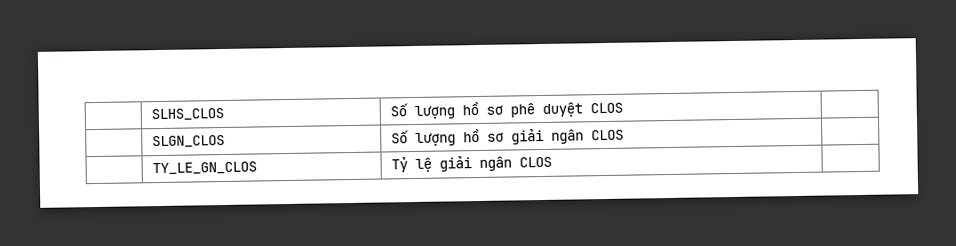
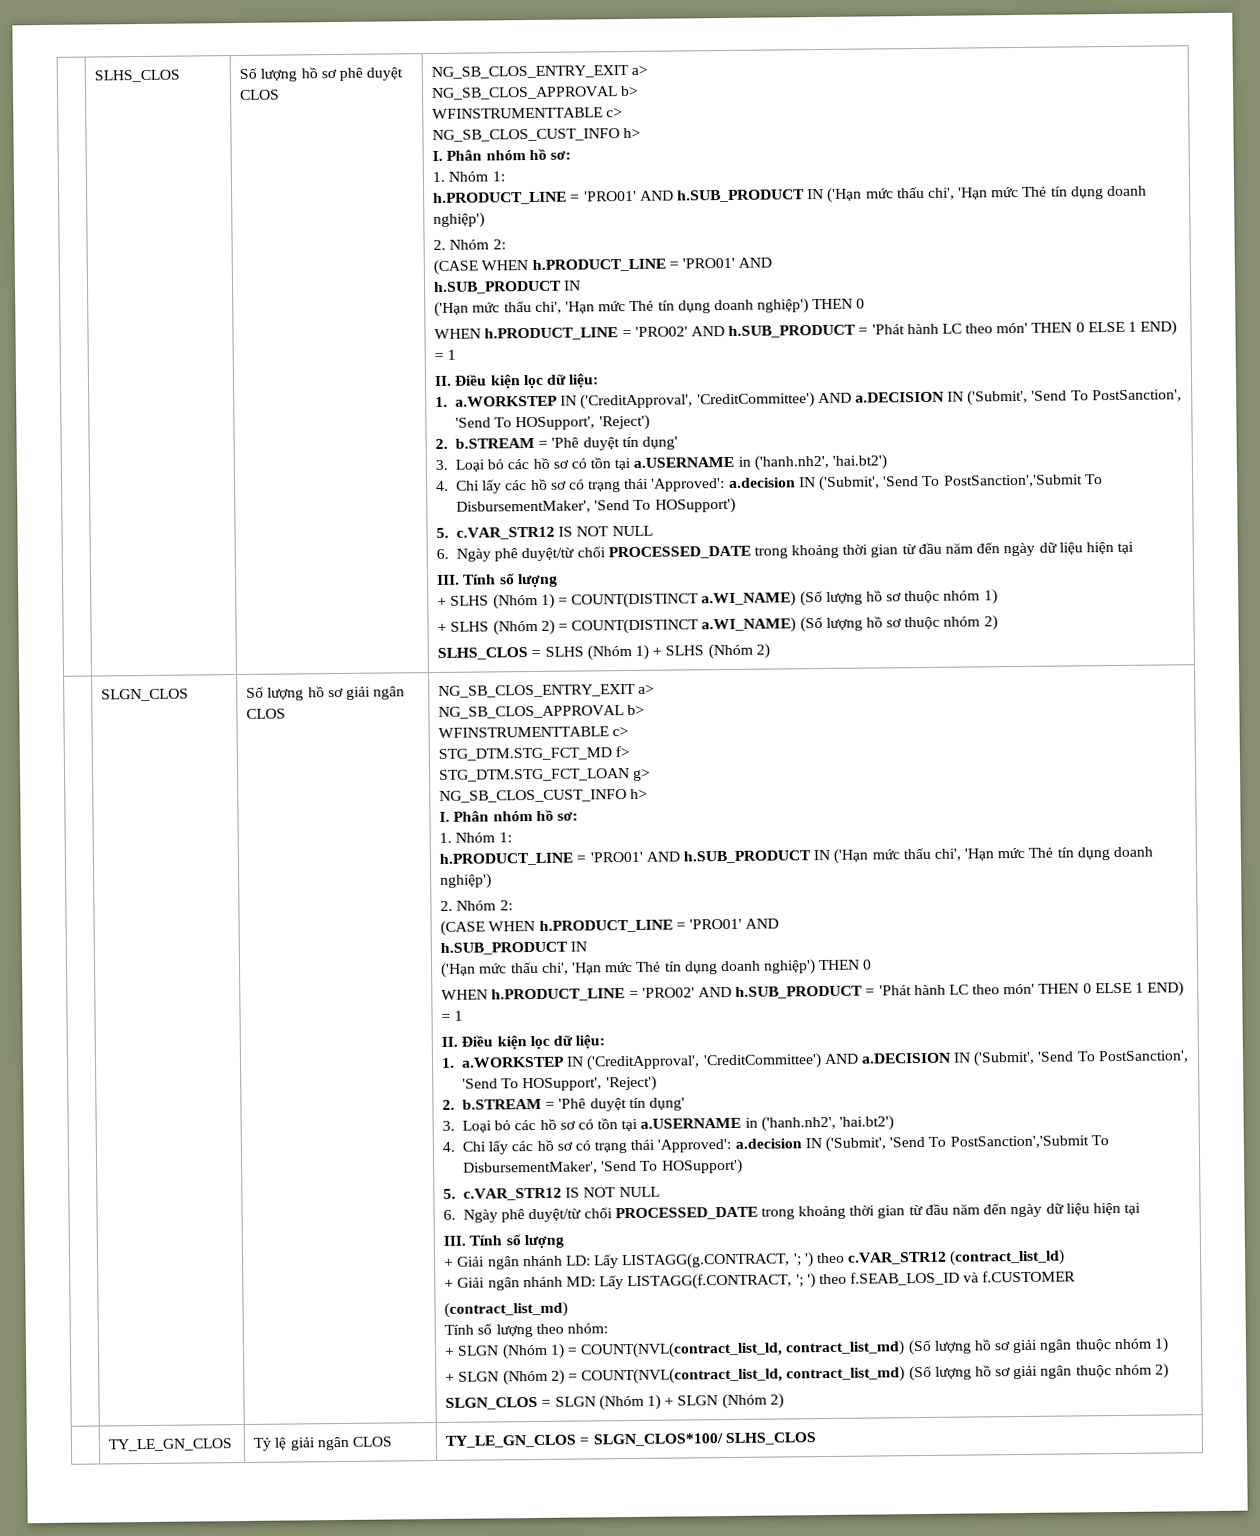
- Số lượng hồ sơ phê duyệt CLOS
+ Số lượng hồ sơ phê duyệt CLOS | NG_SB_CLOS_ENTRY_EXIT a>
+ NG_SB_CLOS_APPROVAL b>
+ WFINSTRUMENTTABLE c>
+ NG_SB_CLOS_CUST_INFO h>
+ I. Phân nhóm hồ sơ:
+ 1. Nhóm 1:
+ h.PRODUCT_LINE = 'PRO01' AND h.SUB_PRODUCT IN ('Hạn mức thấu chi', 'Hạn mức Thẻ tín dụng doanh nghiệp')
+ 2. Nhóm 2:
+ (CASE WHEN h.PRODUCT_LINE = 'PRO01' AND
+ h.SUB_PRODUCT IN
+ ('Hạn mức thấu chi', 'Hạn mức Thẻ tín dụng doanh nghiệp') THEN 0
+ WHEN h.PRODUCT_LINE = 'PRO02' AND h.SUB_PRODUCT = 'Phát hành LC theo món' THEN 0 ELSE 1 END) = 1
+ II. Điều kiện lọc dữ liệu:
+ 1. a.WORKSTEP IN ('CreditApproval', 'CreditCommittee') AND a.DECISION IN ('Submit', 'Send To PostSanction', 'Send To HOSupport', 'Reject')
+ 2. b.STREAM = 'Phê duyệt tín dụng'
+ 3. Loại bỏ các hồ sơ có tồn tại a.USERNAME in ('hanh.nh2', 'hai.bt2')
+ 4. Chỉ lấy các hồ sơ có trạng thái 'Approved': a.decision IN ('Submit', 'Send To PostSanction','Submit To DisbursementMaker', 'Send To HOSupport')
+ 5. c.VAR_STR12 IS NOT NULL
+ 6. Ngày phê duyệt/từ chối PROCESSED_DATE trong khoảng thời gian từ đầu năm đến ngày dữ liệu hiện tại
+ III. Tính số lượng
+ + SLHS (Nhóm 1) = COUNT(DISTINCT a.WI_NAME) (Số lượng hồ sơ thuộc nhóm 1)
+ + SLHS (Nhóm 2) = COUNT(DISTINCT a.WI_NAME) (Số lượng hồ sơ thuộc nhóm 2)
+ SLHS_CLOS = SLHS (Nhóm 1) + SLHS (Nhóm 2)
- Số lượng hồ sơ giải ngân CLOS
+ Số lượng hồ sơ giải ngân CLOS | NG_SB_CLOS_ENTRY_EXIT a>
+ NG_SB_CLOS_APPROVAL b>
+ WFINSTRUMENTTABLE c>
+ STG_DTM.STG_FCT_MD f>
+ STG_DTM.STG_FCT_LOAN g>
+ NG_SB_CLOS_CUST_INFO h>
+ I. Phân nhóm hồ sơ:
+ 1. Nhóm 1:
+ h.PRODUCT_LINE = 'PRO01' AND h.SUB_PRODUCT IN ('Hạn mức thấu chi', 'Hạn mức Thẻ tín dụng doanh nghiệp')
+ 2. Nhóm 2:
+ (CASE WHEN h.PRODUCT_LINE = 'PRO01' AND
+ h.SUB_PRODUCT IN
+ ('Hạn mức thấu chi', 'Hạn mức Thẻ tín dụng doanh nghiệp') THEN 0
+ WHEN h.PRODUCT_LINE = 'PRO02' AND h.SUB_PRODUCT = 'Phát hành LC theo món' THEN 0 ELSE 1 END) = 1
+ II. Điều kiện lọc dữ liệu:
+ 1. a.WORKSTEP IN ('CreditApproval', 'CreditCommittee') AND a.DECISION IN ('Submit', 'Send To PostSanction', 'Send To HOSupport', 'Reject')
+ 2. b.STREAM = 'Phê duyệt tín dụng'
+ 3. Loại bỏ các hồ sơ có tồn tại a.USERNAME in ('hanh.nh2', 'hai.bt2')
+ 4. Chỉ lấy các hồ sơ có trạng thái 'Approved': a.decision IN ('Submit', 'Send To PostSanction','Submit To DisbursementMaker', 'Send To HOSupport')
+ 5. c.VAR_STR12 IS NOT NULL
+ 6. Ngày phê duyệt/từ chối PROCESSED_DATE trong khoảng thời gian từ đầu năm đến ngày dữ liệu hiện tại
+ III. Tính số lượng
+ + Giải ngân nhánh LD: Lấy LISTAGG(g.CONTRACT, '; ') theo c.VAR_STR12 (contract_list_ld)
+ + Giải ngân nhánh MD: Lấy LISTAGG(f.CONTRACT, '; ') theo f.SEAB_LOS_ID và f.CUSTOMER
+ (contract_list_md)
+ Tính số lượng theo nhóm:
+ + SLGN (Nhóm 1) = COUNT(NVL(contract_list_ld, contract_list_md) (Số lượng hồ sơ giải ngân thuộc nhóm 1)
+ + SLGN (Nhóm 2) = COUNT(NVL(contract_list_ld, contract_list_md) (Số lượng hồ sơ giải ngân thuộc nhóm 2)
+ SLGN_CLOS = SLGN (Nhóm 1) + SLGN (Nhóm 2)
- | TY_LE_GN_CLOS | Tỷ lệ giải ngân CLOS |
+ | TY_LE_GN_CLOS | Tỷ lệ giải ngân CLOS | TY_LE_GN_CLOS = SLGN_CLOS*100/ SLHS_CLOS

